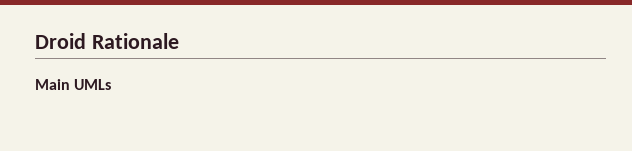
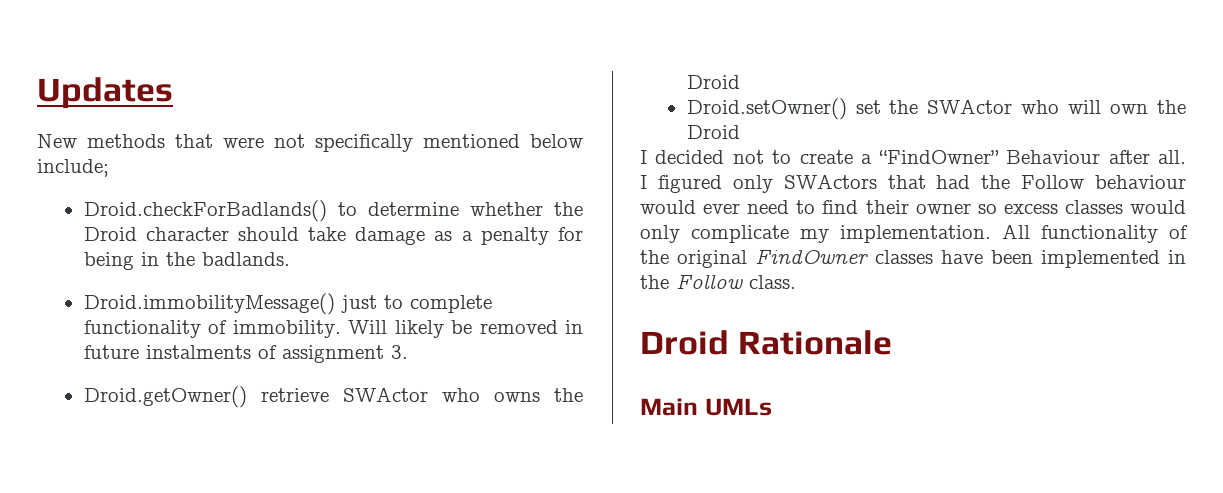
+ Updates
+ New methods that were not specifically mentioned below include;
+ Droid.checkForBadlands() to determine whether the Droid character should take damage as a penalty for being in the badlands.
+ Droid.immobilityMessage() just to complete functionality of immobility. Will likely be removed in future instalments of assignment 3.
+ Droid.getOwner() retrieve SWActor who owns the Droid
+ Droid.setOwner() set the SWActor who will own the Droid
+ I decided not to create a “FindOwner” Behaviour after all. I figured only SWActors that had the Follow behaviour would ever need to find their owner so excess classes would only complicate my implementation. All functionality of the original FindOwner classes have been implemented in the Follow class.

